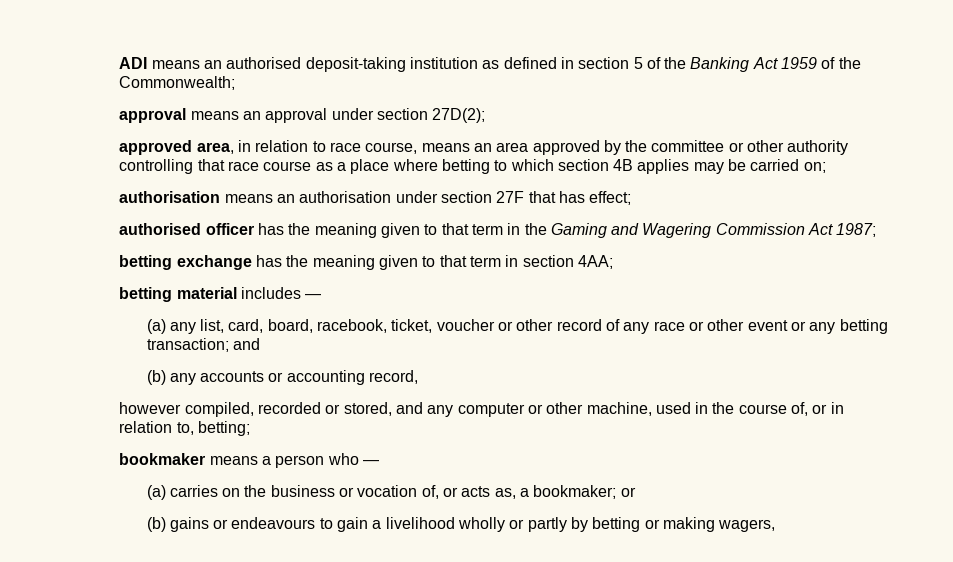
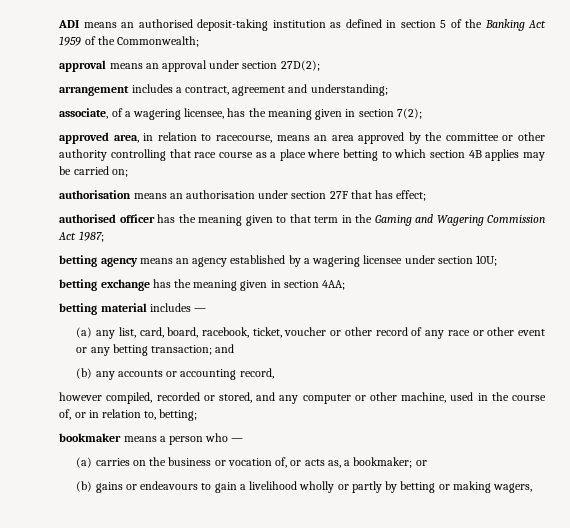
+ arrangement includes a contract, agreement and understanding;
+ associate, of a wagering licensee, has the meaning given in section 7(2);
- approved area, in relation to race course, means an area approved by the committee or other authority controlling that race course as a place where betting to which section 4B applies may be carried on;
+ approved area, in relation to racecourse, means an area approved by the committee or other authority controlling that race course as a place where betting to which section 4B applies may be carried on;
+ betting agency means an agency established by a wagering licensee under section 10U;
- betting exchange has the meaning given to that term in section 4AA;
+ betting exchange has the meaning given in section 4AA;

